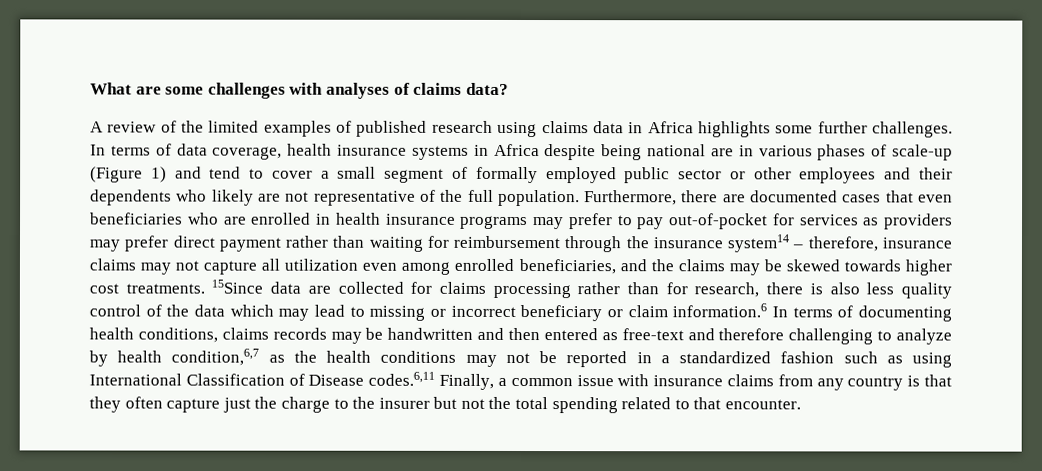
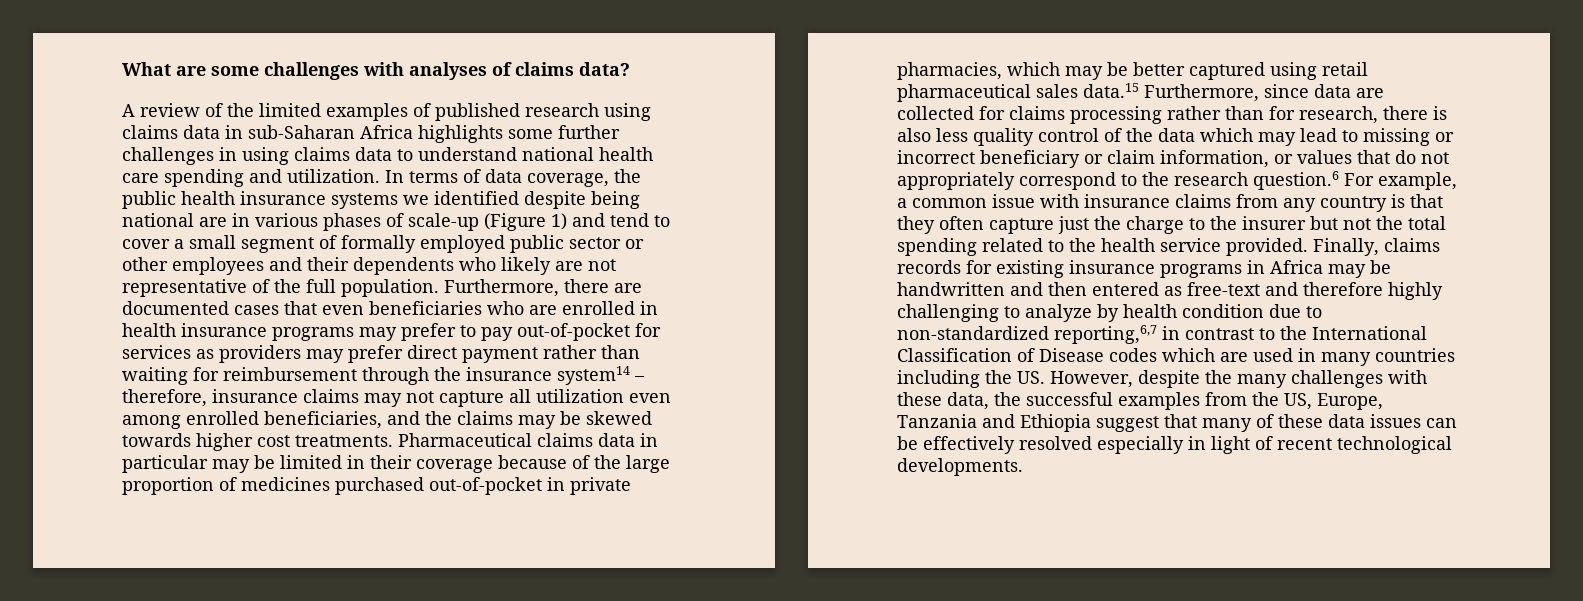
- A review of the limited examples of published research using claims data in Africa highlights some further challenges.
+ A review of the limited examples of published research using claims data in sub-Saharan Africa highlights some further challenges in using claims data to understand national health care spending and utilization.
- In terms of data coverage, health insurance systems in Africa despite being national are in various phases of scale-up (Figure 1) and tend to cover a small segment of formally employed public sector or other employees and their dependents who likely are not representative of the full population.
+ In terms of data coverage, the public health insurance systems we identified despite being national are in various phases of scale-up (Figure 1) and tend to cover a small segment of formally employed public sector or other employees and their dependents who likely are not representative of the full population.
- 15Since data are collected for claims processing rather than for research, there is also less quality control of the data which may lead to missing or incorrect beneficiary or claim information.6 In terms of documenting health conditions, claims records may be handwritten and then entered as free-text and therefore challenging to analyze by health condition,6,7 as the health conditions may not be reported in a standardized fashion such as using International Classification of Disease codes.6,11 Finally, a common issue with insurance claims from any country is that they often capture just the charge to the insurer but not the total spending related to that encounter.
+ Pharmaceutical claims data in particular may be limited in their coverage because of the large proportion of medicines purchased out-of-pocket in private pharmacies, which may be better captured using retail pharmaceutical sales data.15 Furthermore, since data are collected for claims processing rather than for research, there is also less quality control of the data which may lead to missing or incorrect beneficiary or claim information, or values that do not appropriately correspond to the research question.6 For example, a common issue with insurance claims from any country is that they often capture just the charge to the insurer but not the total spending related to the health service provided. Finally, claims records for existing insurance programs in Africa may be handwritten and then entered as free-text and therefore highly challenging to analyze by health condition due to non-standardized reporting,6,7 in contrast to the International Classification of Disease codes which are used in many countries including the US. However, despite the many challenges with these data, the successful examples from the US, Europe, Tanzania and Ethiopia suggest that many of these data issues can be effectively resolved especially in light of recent technological developments.

